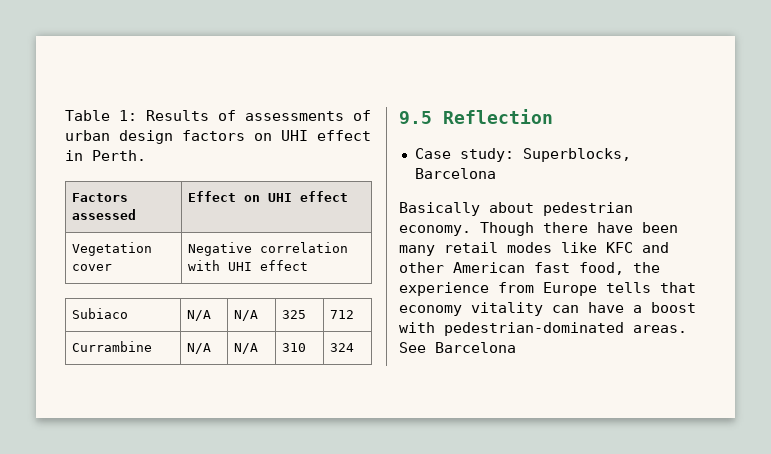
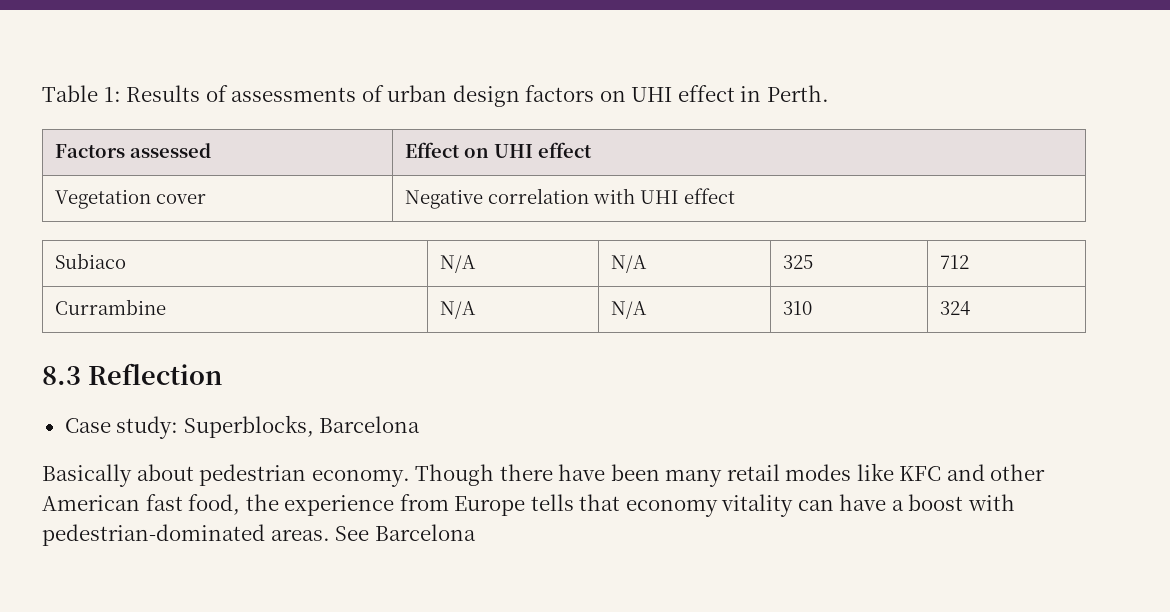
- 9.5 Reflection
+ 8.3 Reflection

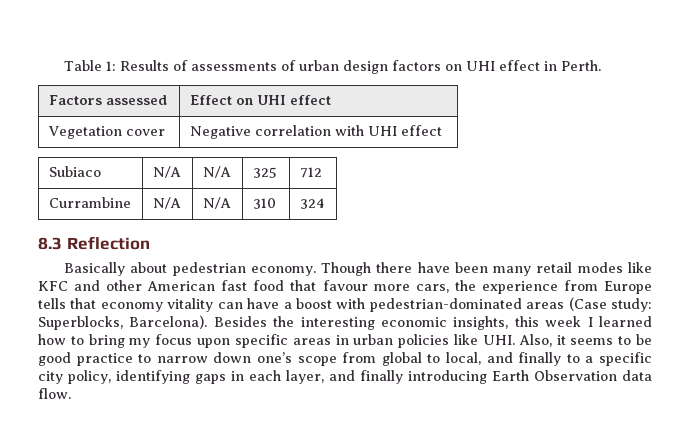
- Case study: Superblocks, Barcelona
- Though there have been many retail modes like KFC and other American fast food, the experience from Europe tells that economy vitality can have a boost with pedestrian-dominated areas. See Barcelona
+ Though there have been many retail modes like KFC and other American fast food that favour more cars, the experience from Europe tells that economy vitality can have a boost with pedestrian-dominated areas (Case study: Superblocks, Barcelona). Besides the interesting economic insights, this week I learned how to bring my focus upon specific areas in urban policies like UHI. Also, it seems to be good practice to narrow down one’s scope from global to local, and finally to a specific city policy, identifying gaps in each layer, and finally introducing Earth Observation data flow.

